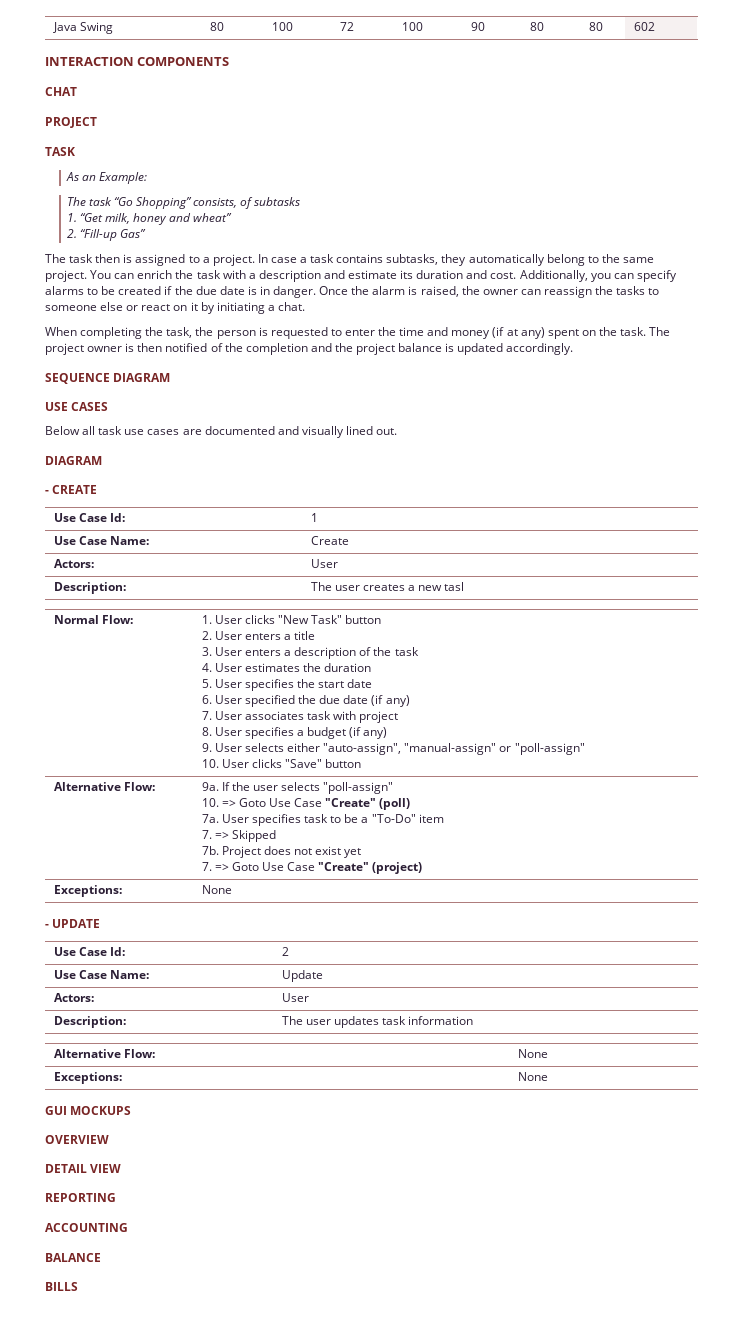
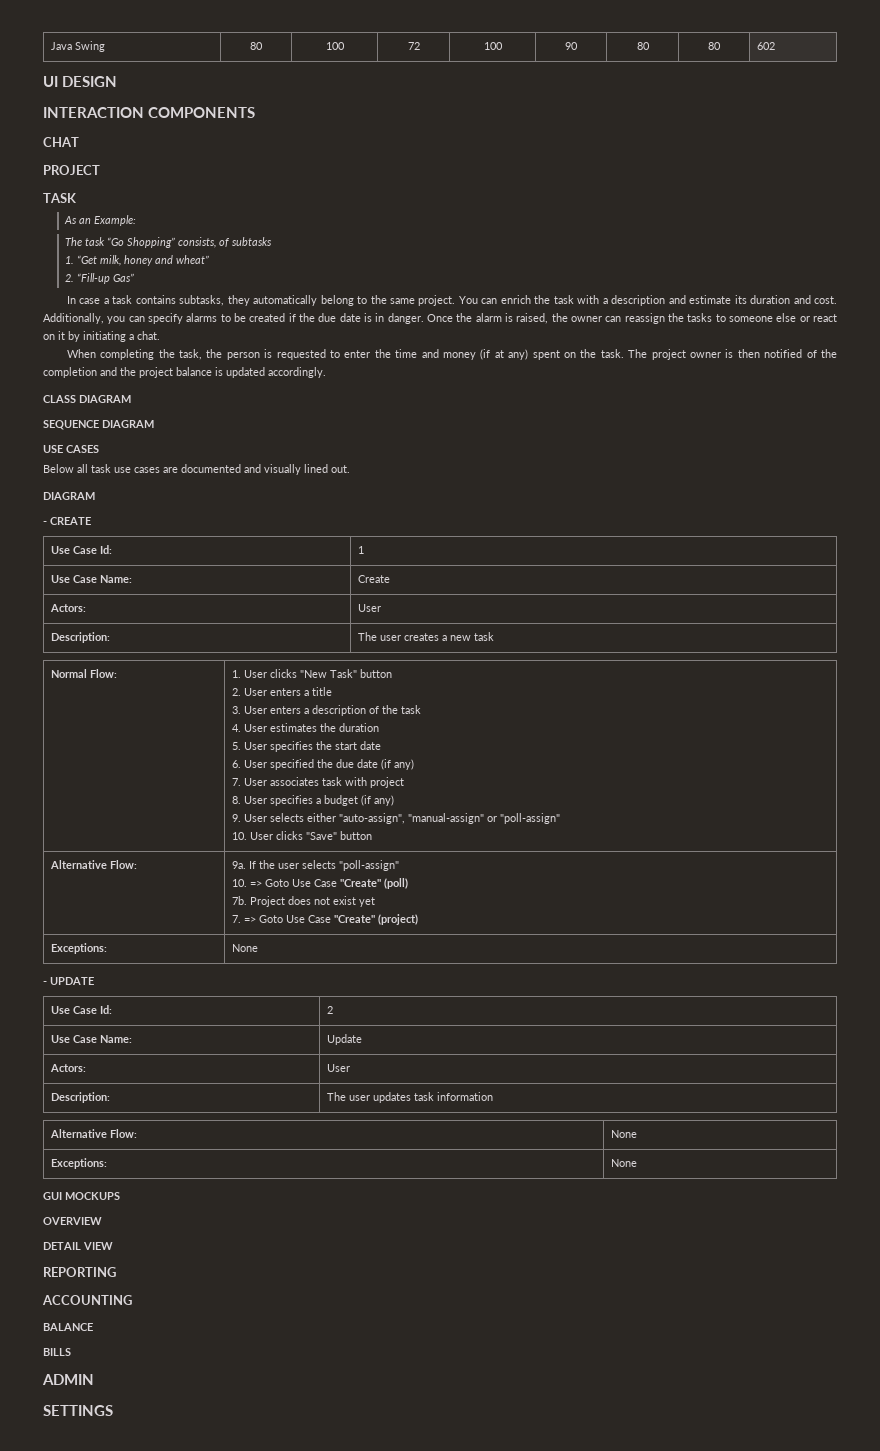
+ UI DESIGN
- The task then is assigned to a project.
+ CLASS DIAGRAM
- Description: | The user creates a new tasl
+ Description: | The user creates a new task
  Alternative Flow: | 9a. If the user selects "poll-assign"
  10. => Goto Use Case "Create" (poll)
- 7a. User specifies task to be a "To-Do" item
- 7. => Skipped
+ ADMIN
+ SETTINGS

